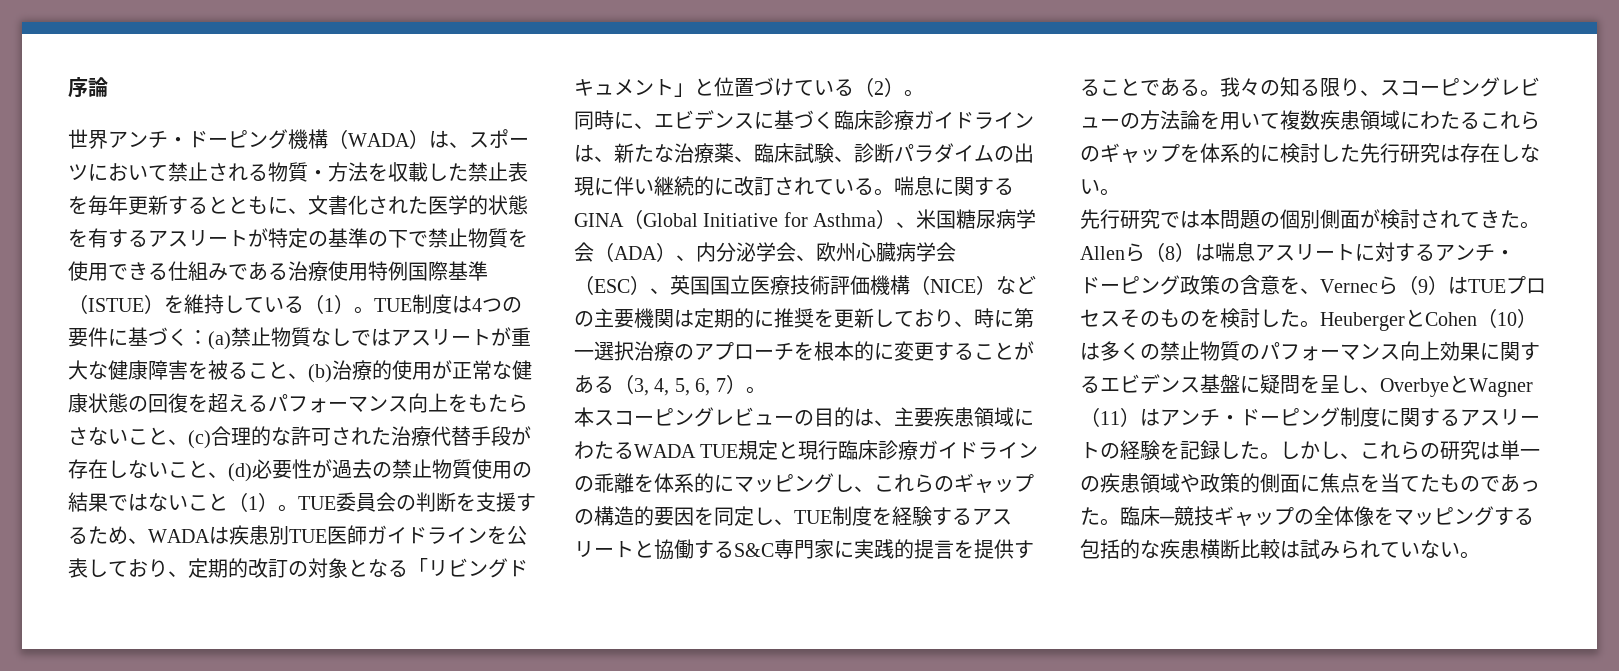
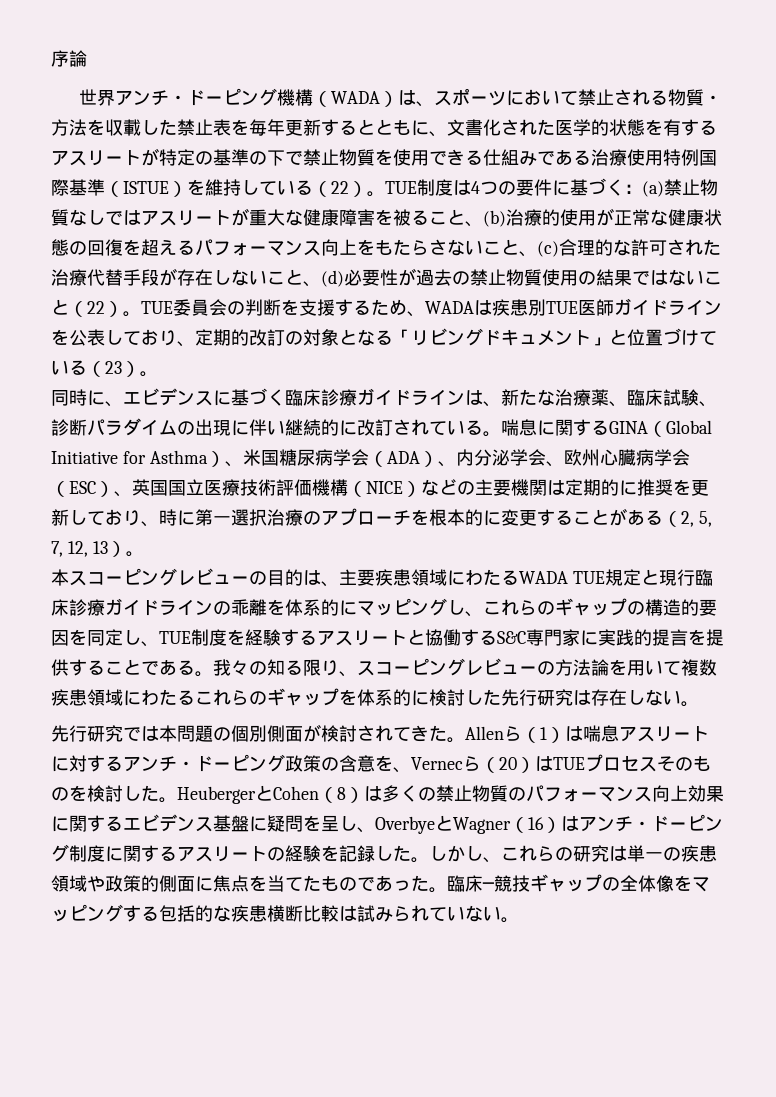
- 世界アンチ・ドーピング機構（WADA）は、スポーツにおいて禁止される物質・方法を収載した禁止表を毎年更新するとともに、文書化された医学的状態を有するアスリートが特定の基準の下で禁止物質を使用できる仕組みである治療使用特例国際基準（ISTUE）を維持している（1）。
+ 世界アンチ・ドーピング機構（WADA）は、スポーツにおいて禁止される物質・方法を収載した禁止表を毎年更新するとともに、文書化された医学的状態を有するアスリートが特定の基準の下で禁止物質を使用できる仕組みである治療使用特例国際基準（ISTUE）を維持している（22）。
- (a)禁止物質なしではアスリートが重大な健康障害を被ること、(b)治療的使用が正常な健康状態の回復を超えるパフォーマンス向上をもたらさないこと、(c)合理的な許可された治療代替手段が存在しないこと、(d)必要性が過去の禁止物質使用の結果ではないこと（1）。
+ (a)禁止物質なしではアスリートが重大な健康障害を被ること、(b)治療的使用が正常な健康状態の回復を超えるパフォーマンス向上をもたらさないこと、(c)合理的な許可された治療代替手段が存在しないこと、(d)必要性が過去の禁止物質使用の結果ではないこと（22）。
- TUE委員会の判断を支援するため、WADAは疾患別TUE医師ガイドラインを公表しており、定期的改訂の対象となる「リビングドキュメント」と位置づけている（2）。
+ TUE委員会の判断を支援するため、WADAは疾患別TUE医師ガイドラインを公表しており、定期的改訂の対象となる「リビングドキュメント」と位置づけている（23）。
- 喘息に関するGINA（Global Initiative for Asthma）、米国糖尿病学会（ADA）、内分泌学会、欧州心臓病学会（ESC）、英国国立医療技術評価機構（NICE）などの主要機関は定期的に推奨を更新しており、時に第一選択治療のアプローチを根本的に変更することがある（3, 4, 5, 6, 7）。
+ 喘息に関するGINA（Global Initiative for Asthma）、米国糖尿病学会（ADA）、内分泌学会、欧州心臓病学会（ESC）、英国国立医療技術評価機構（NICE）などの主要機関は定期的に推奨を更新しており、時に第一選択治療のアプローチを根本的に変更することがある（2, 5, 7, 12, 13）。
- Allenら（8）は喘息アスリートに対するアンチ・ドーピング政策の含意を、Vernecら（9）はTUEプロセスそのものを検討した。
+ Allenら（1）は喘息アスリートに対するアンチ・ドーピング政策の含意を、Vernecら（20）はTUEプロセスそのものを検討した。
- HeubergerとCohen（10）は多くの禁止物質のパフォーマンス向上効果に関するエビデンス基盤に疑問を呈し、OverbyeとWagner（11）はアンチ・ドーピング制度に関するアスリートの経験を記録した。
+ HeubergerとCohen（8）は多くの禁止物質のパフォーマンス向上効果に関するエビデンス基盤に疑問を呈し、OverbyeとWagner（16）はアンチ・ドーピング制度に関するアスリートの経験を記録した。

